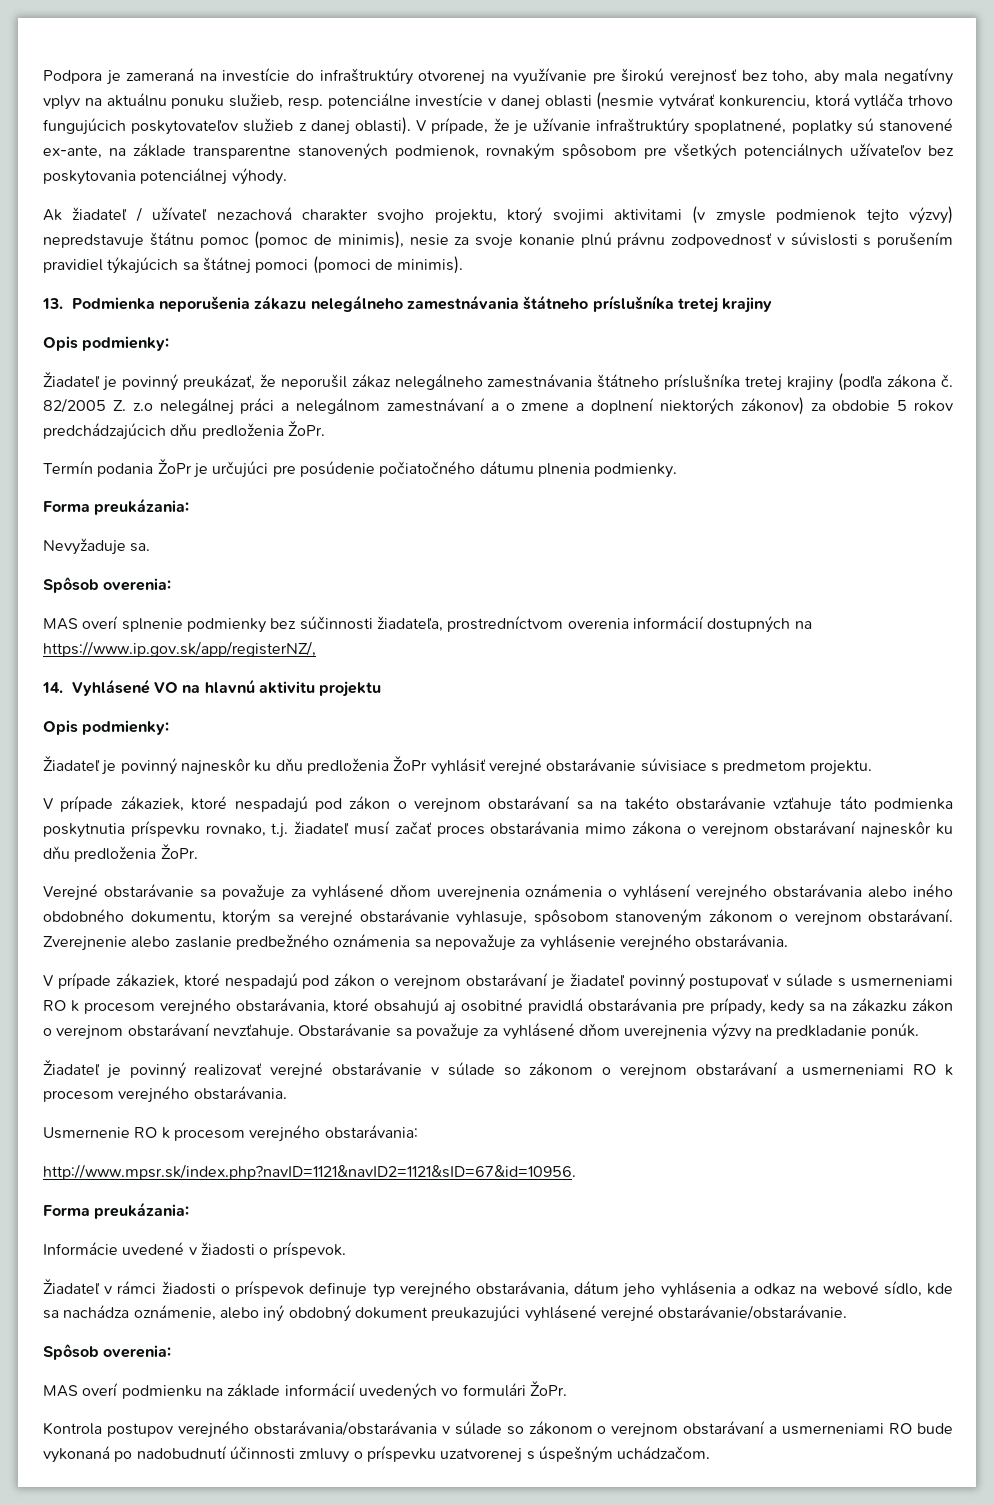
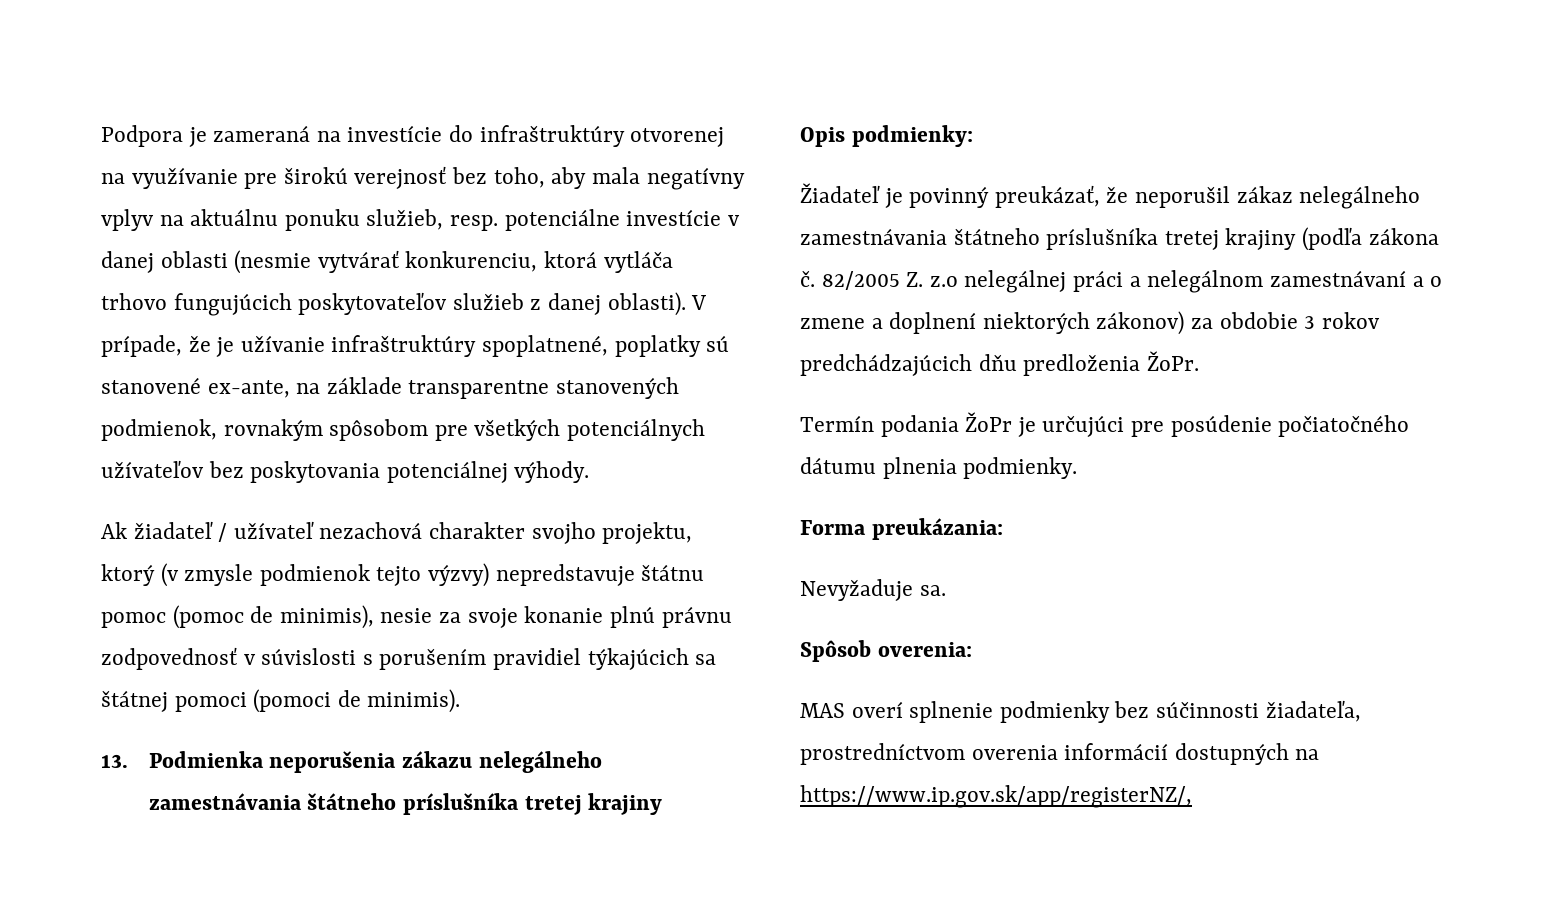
- Ak žiadateľ / užívateľ nezachová charakter svojho projektu, ktorý svojimi aktivitami (v zmysle podmienok tejto výzvy) nepredstavuje štátnu pomoc (pomoc de minimis), nesie za svoje konanie plnú právnu zodpovednosť v súvislosti s porušením pravidiel týkajúcich sa štátnej pomoci (pomoci de minimis).
+ Ak žiadateľ / užívateľ nezachová charakter svojho projektu, ktorý (v zmysle podmienok tejto výzvy) nepredstavuje štátnu pomoc (pomoc de minimis), nesie za svoje konanie plnú právnu zodpovednosť v súvislosti s porušením pravidiel týkajúcich sa štátnej pomoci (pomoci de minimis).
- 82/2005 Z. z.o nelegálnej práci a nelegálnom zamestnávaní a o zmene a doplnení niektorých zákonov) za obdobie 5 rokov predchádzajúcich dňu predloženia ŽoPr.
+ 82/2005 Z. z.o nelegálnej práci a nelegálnom zamestnávaní a o zmene a doplnení niektorých zákonov) za obdobie 3 rokov predchádzajúcich dňu predloženia ŽoPr.
- 14. Vyhlásené VO na hlavnú aktivitu projektu
- Opis podmienky:
- Žiadateľ je povinný najneskôr ku dňu predloženia ŽoPr vyhlásiť verejné obstarávanie súvisiace s predmetom projektu.
- V prípade zákaziek, ktoré nespadajú pod zákon o verejnom obstarávaní sa na takéto obstarávanie vzťahuje táto podmienka poskytnutia príspevku rovnako, t.j. žiadateľ musí začať proces obstarávania mimo zákona o verejnom obstarávaní najneskôr ku dňu predloženia ŽoPr.
- Verejné obstarávanie sa považuje za vyhlásené dňom uverejnenia oznámenia o vyhlásení verejného obstarávania alebo iného obdobného dokumentu, ktorým sa verejné obstarávanie vyhlasuje, spôsobom stanoveným zákonom o verejnom obstarávaní. Zverejnenie alebo zaslanie predbežného oznámenia sa nepovažuje za vyhlásenie verejného obstarávania.
- V prípade zákaziek, ktoré nespadajú pod zákon o verejnom obstarávaní je žiadateľ povinný postupovať v súlade s usmerneniami RO k procesom verejného obstarávania, ktoré obsahujú aj osobitné pravidlá obstarávania pre prípady, kedy sa na zákazku zákon o verejnom obstarávaní nevzťahuje. Obstarávanie sa považuje za vyhlásené dňom uverejnenia výzvy na predkladanie ponúk.
- Žiadateľ je povinný realizovať verejné obstarávanie v súlade so zákonom o verejnom obstarávaní a usmerneniami RO k procesom verejného obstarávania.
- Usmernenie RO k procesom verejného obstarávania:
- http://www.mpsr.sk/index.php?navID=1121&navID2=1121&sID=67&id=10956.
- Forma preukázania:
- Informácie uvedené v žiadosti o príspevok.
- Žiadateľ v rámci žiadosti o príspevok definuje typ verejného obstarávania, dátum jeho vyhlásenia a odkaz na webové sídlo, kde sa nachádza oznámenie, alebo iný obdobný dokument preukazujúci vyhlásené verejné obstarávanie/obstarávanie.
- Spôsob overenia:
- MAS overí podmienku na základe informácií uvedených vo formulári ŽoPr.
- Kontrola postupov verejného obstarávania/obstarávania v súlade so zákonom o verejnom obstarávaní a usmerneniami RO bude vykonaná po nadobudnutí účinnosti zmluvy o príspevku uzatvorenej s úspešným uchádzačom.

